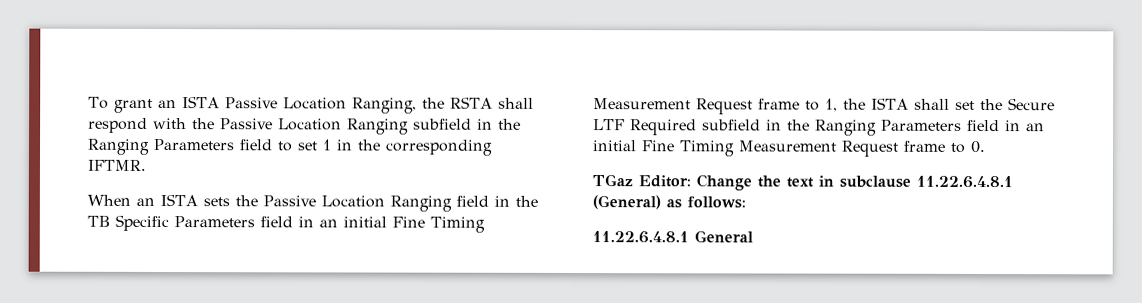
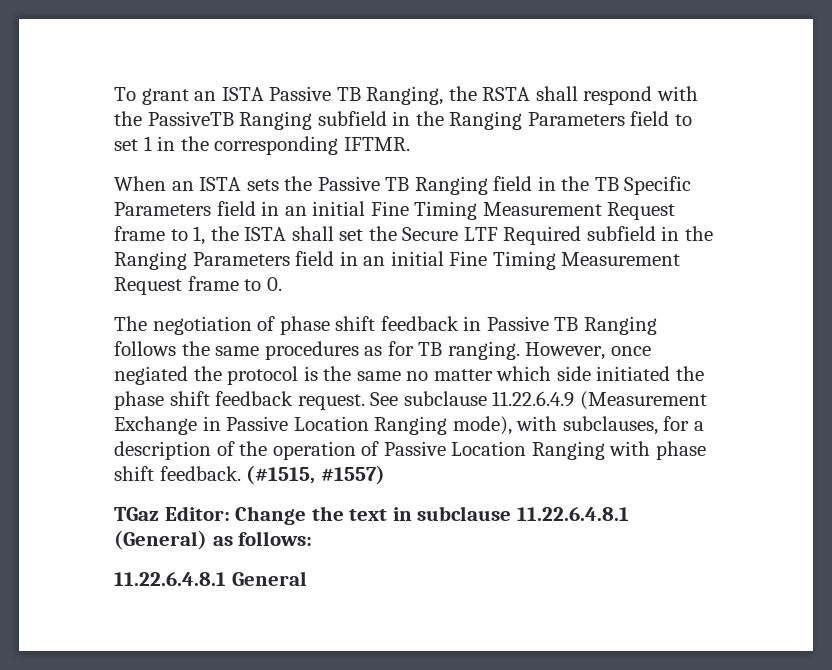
- To grant an ISTA Passive Location Ranging, the RSTA shall respond with the Passive Location Ranging subfield in the Ranging Parameters field to set 1 in the corresponding IFTMR.
+ To grant an ISTA Passive TB Ranging, the RSTA shall respond with the PassiveTB Ranging subfield in the Ranging Parameters field to set 1 in the corresponding IFTMR.
- When an ISTA sets the Passive Location Ranging field in the TB Specific Parameters field in an initial Fine Timing Measurement Request frame to 1, the ISTA shall set the Secure LTF Required subfield in the Ranging Parameters field in an initial Fine Timing Measurement Request frame to 0.
+ When an ISTA sets the Passive TB Ranging field in the TB Specific Parameters field in an initial Fine Timing Measurement Request frame to 1, the ISTA shall set the Secure LTF Required subfield in the Ranging Parameters field in an initial Fine Timing Measurement Request frame to 0.
+ The negotiation of phase shift feedback in Passive TB Ranging follows the same procedures as for TB ranging. However, once negiated the protocol is the same no matter which side initiated the phase shift feedback request. See subclause 11.22.6.4.9 (Measurement Exchange in Passive Location Ranging mode), with subclauses, for a description of the operation of Passive Location Ranging with phase shift feedback. (#1515, #1557)

